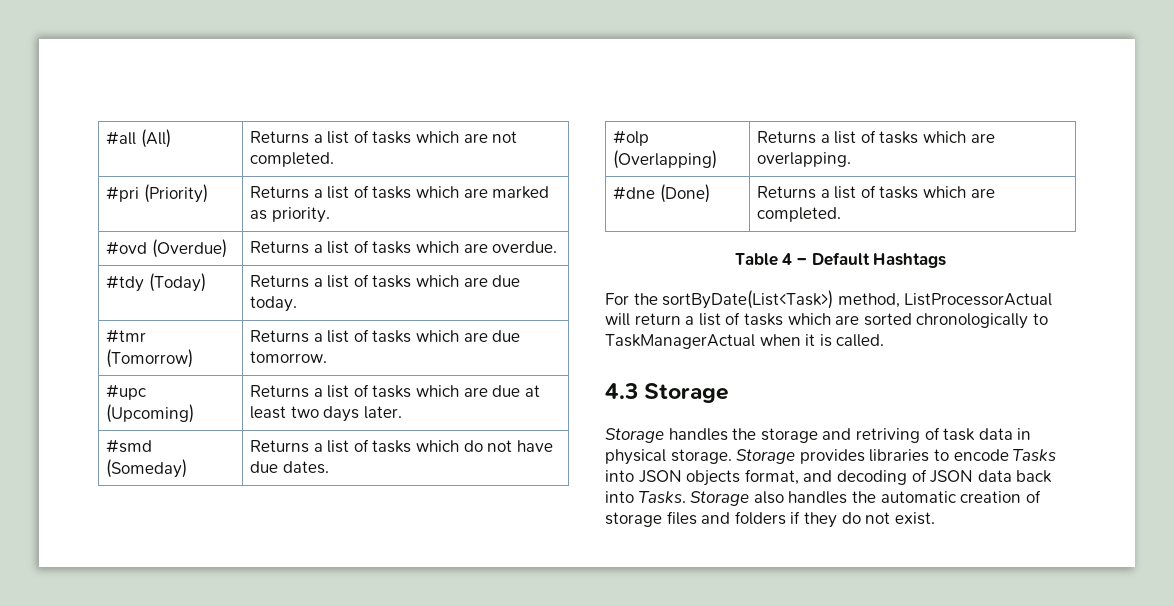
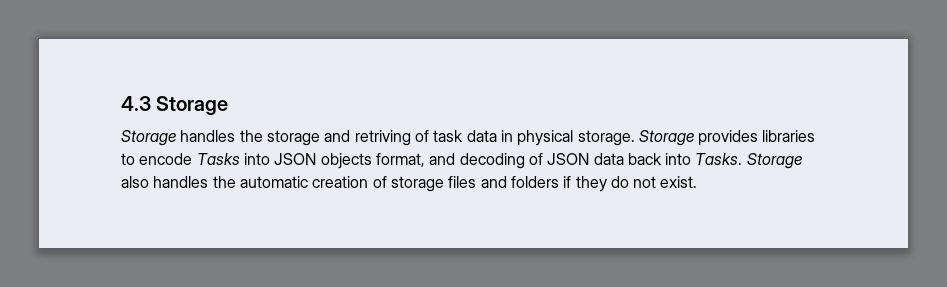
- #all (All) | Returns a list of tasks which are not completed.
- #pri (Priority) | Returns a list of tasks which are marked as priority.
- #ovd (Overdue) | Returns a list of tasks which are overdue.
- #tdy (Today) | Returns a list of tasks which are due today.
- #tmr (Tomorrow) | Returns a list of tasks which are due tomorrow.
- #upc (Upcoming) | Returns a list of tasks which are due at least two days later.
- #smd (Someday) | Returns a list of tasks which do not have due dates.
- #olp (Overlapping) | Returns a list of tasks which are overlapping.
- #dne (Done) | Returns a list of tasks which are completed.
- Table 4 – Default Hashtags
- For the sortByDate(List<Task>) method, ListProcessorActual will return a list of tasks which are sorted chronologically to TaskManagerActual when it is called.

